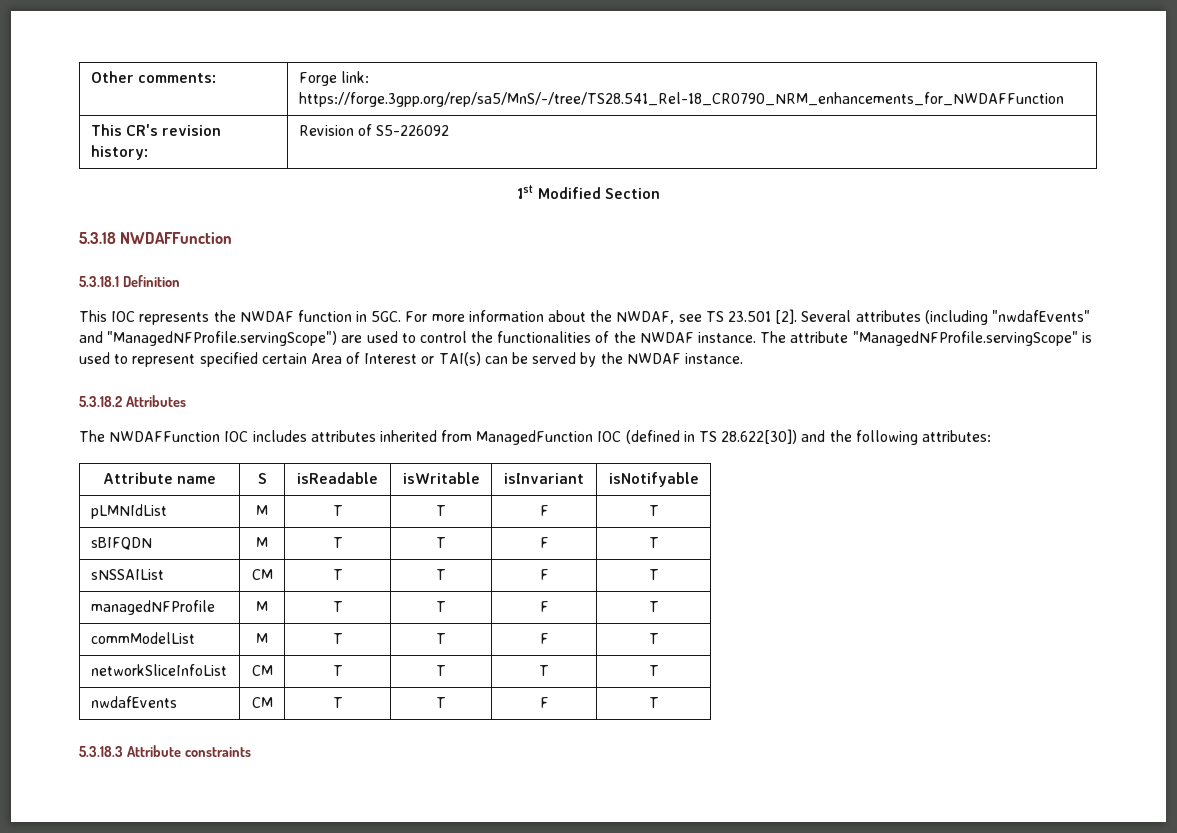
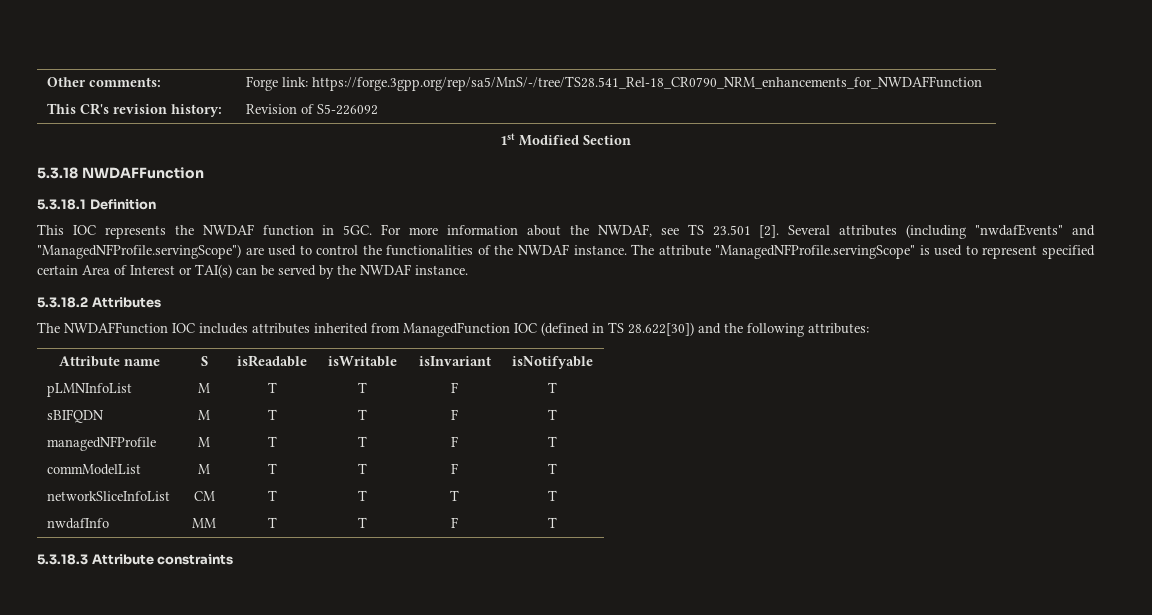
- pLMNIdList | M | T | T | F | T
+ pLMNInfoList | M | T | T | F | T
- sNSSAIList | CM | T | T | F | T
- nwdafEvents | CM | T | T | F | T
+ nwdafInfo | MM | T | T | F | T

